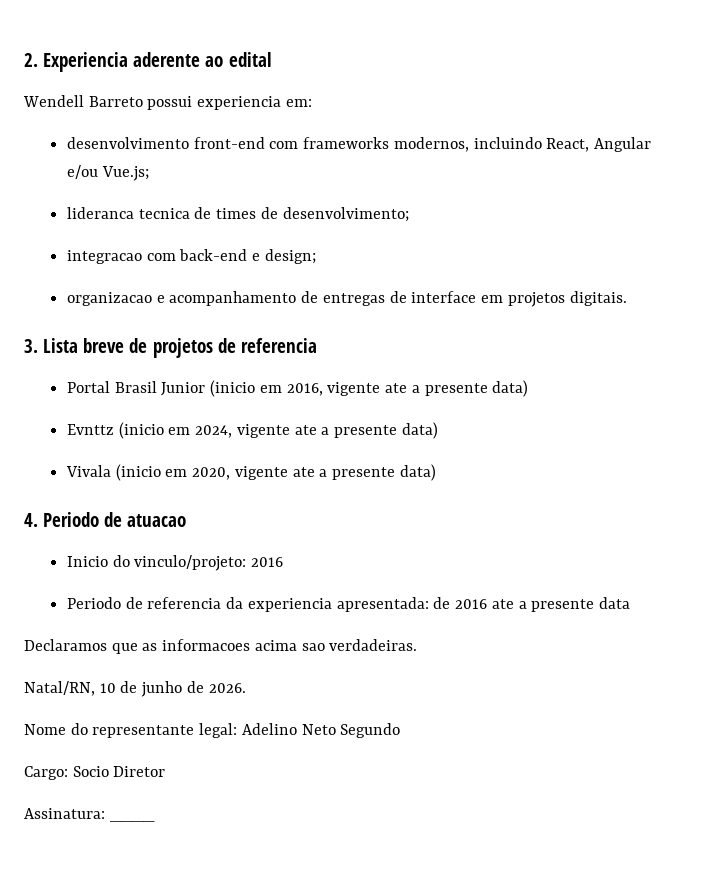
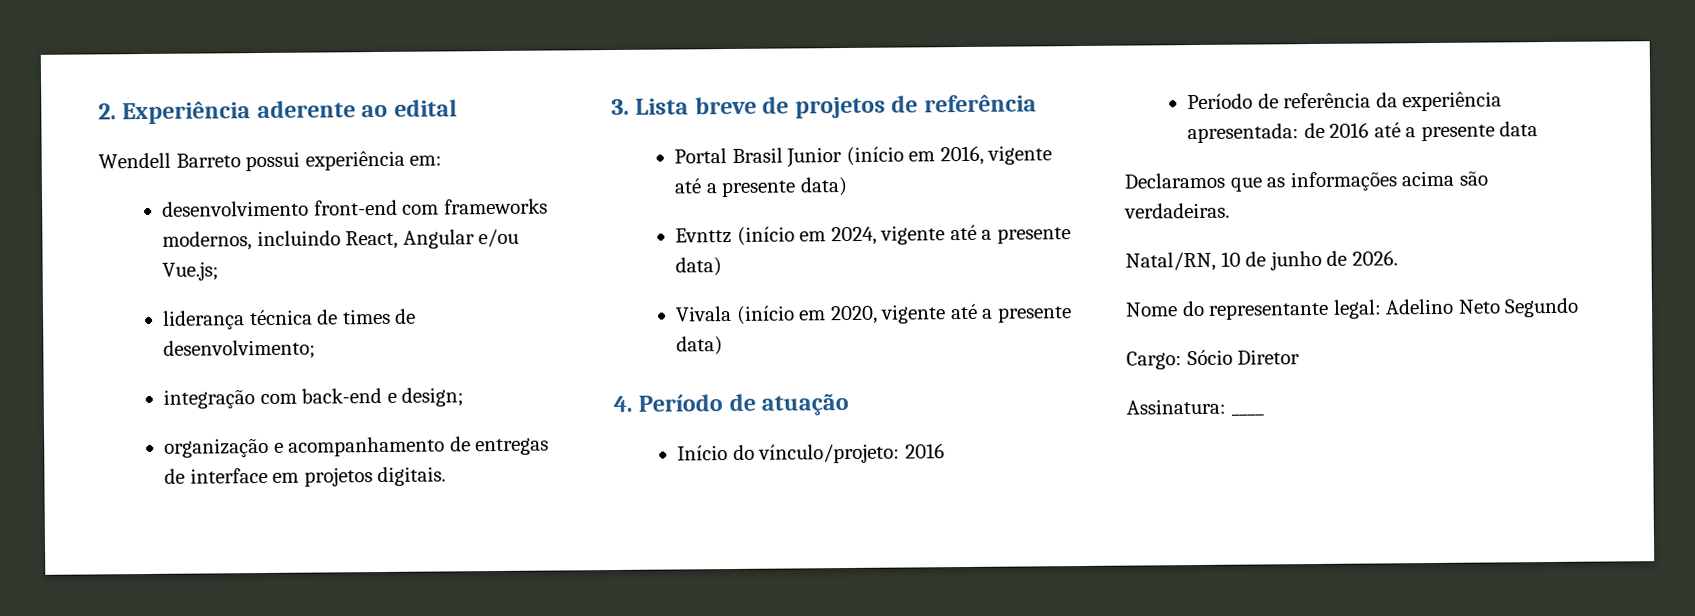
- 2. Experiencia aderente ao edital
+ 2. Experiência aderente ao edital
- Wendell Barreto possui experiencia em:
+ Wendell Barreto possui experiência em:
- lideranca tecnica de times de desenvolvimento;
+ liderança técnica de times de desenvolvimento;
- integracao com back-end e design;
+ integração com back-end e design;
- organizacao e acompanhamento de entregas de interface em projetos digitais.
+ organização e acompanhamento de entregas de interface em projetos digitais.
- 3. Lista breve de projetos de referencia
+ 3. Lista breve de projetos de referência
- Portal Brasil Junior (inicio em 2016, vigente ate a presente data)
+ Portal Brasil Junior (início em 2016, vigente até a presente data)
- Evnttz (inicio em 2024, vigente ate a presente data)
+ Evnttz (início em 2024, vigente até a presente data)
- Vivala (inicio em 2020, vigente ate a presente data)
+ Vivala (início em 2020, vigente até a presente data)
- 4. Periodo de atuacao
- Inicio do vinculo/projeto: 2016
- Periodo de referencia da experiencia apresentada: de 2016 ate a presente data
+ 4. Período de atuação
+ Início do vínculo/projeto: 2016
+ Período de referência da experiência apresentada: de 2016 até a presente data
- Declaramos que as informacoes acima sao verdadeiras.
+ Declaramos que as informações acima são verdadeiras.
- Cargo: Socio Diretor
+ Cargo: Sócio Diretor

